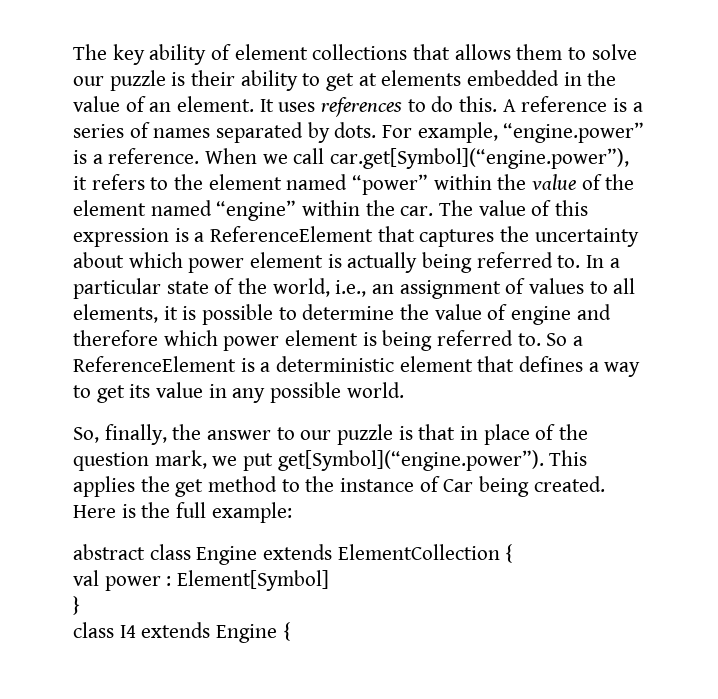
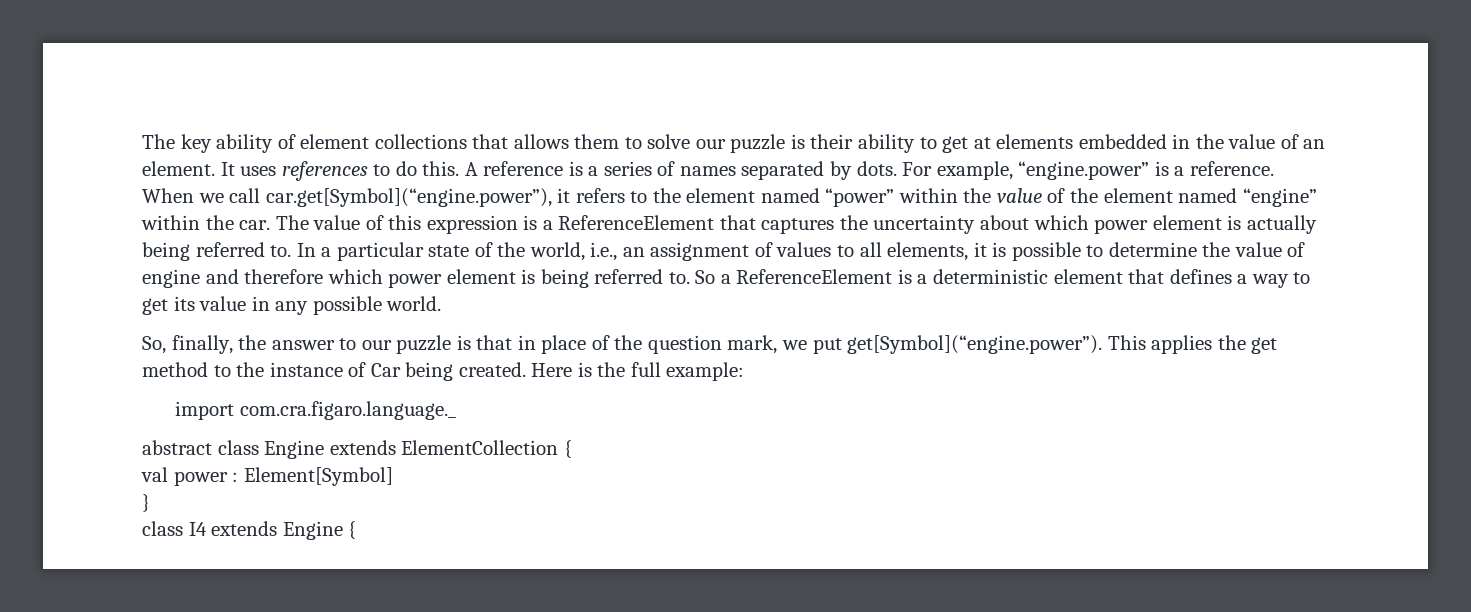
+ import com.cra.figaro.language._

